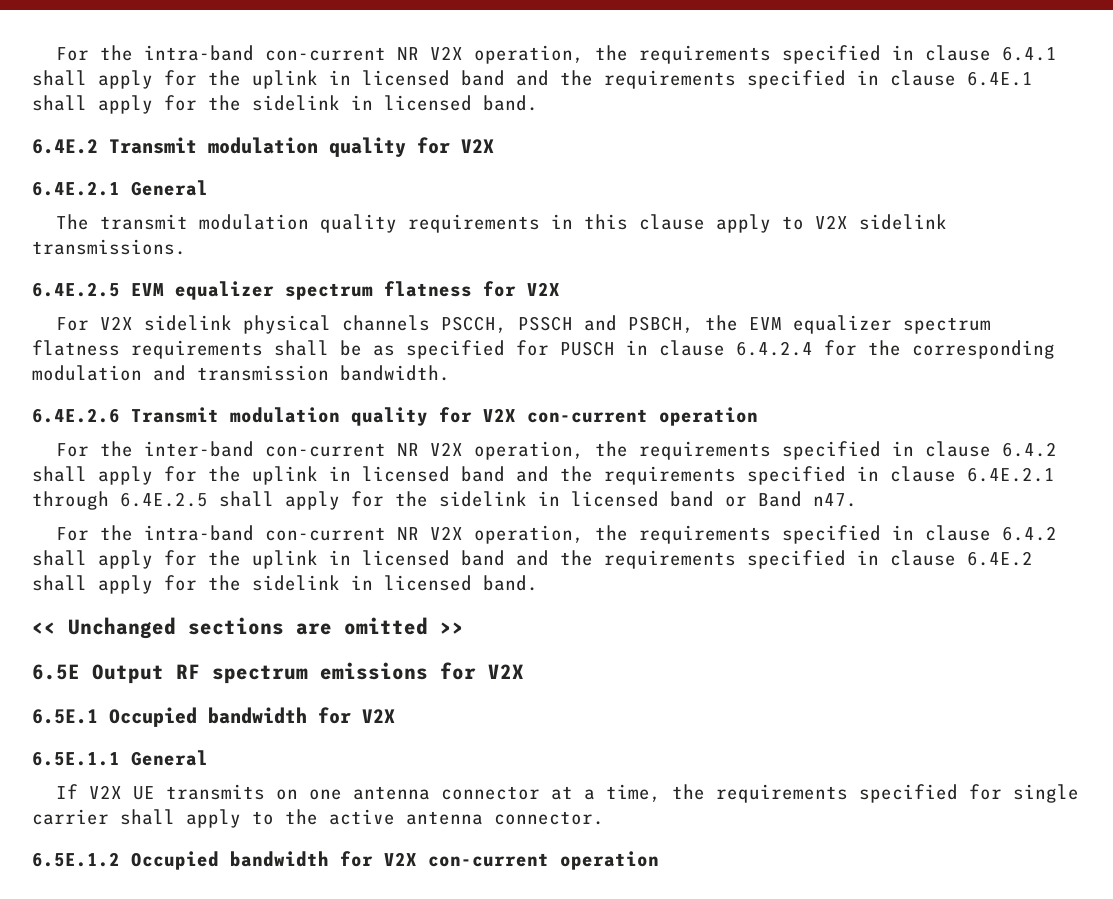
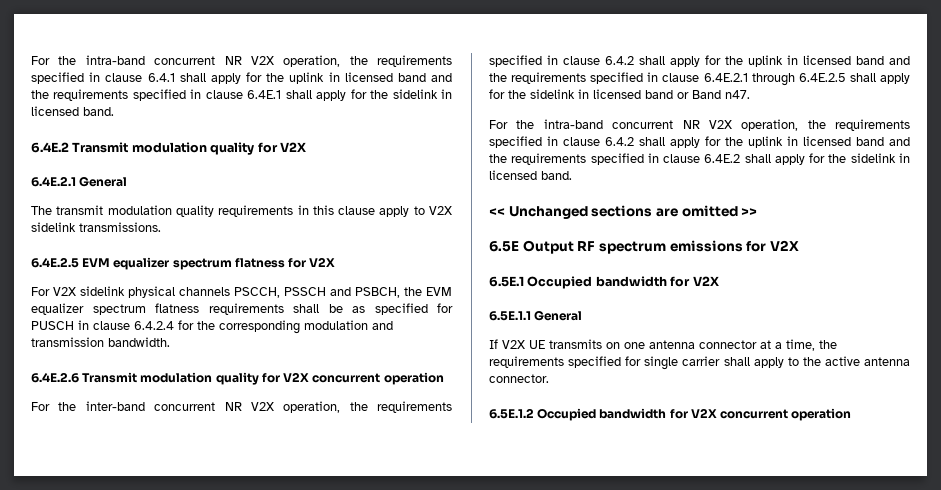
- For the intra-band con-current NR V2X operation, the requirements specified in clause 6.4.1 shall apply for the uplink in licensed band and the requirements specified in clause 6.4E.1 shall apply for the sidelink in licensed band.
+ For the intra-band concurrent NR V2X operation, the requirements specified in clause 6.4.1 shall apply for the uplink in licensed band and the requirements specified in clause 6.4E.1 shall apply for the sidelink in licensed band.
- 6.4E.2.6 Transmit modulation quality for V2X con-current operation
+ 6.4E.2.6 Transmit modulation quality for V2X concurrent operation
- For the inter-band con-current NR V2X operation, the requirements specified in clause 6.4.2 shall apply for the uplink in licensed band and the requirements specified in clause 6.4E.2.1 through 6.4E.2.5 shall apply for the sidelink in licensed band or Band n47.
+ For the inter-band concurrent NR V2X operation, the requirements specified in clause 6.4.2 shall apply for the uplink in licensed band and the requirements specified in clause 6.4E.2.1 through 6.4E.2.5 shall apply for the sidelink in licensed band or Band n47.
- For the intra-band con-current NR V2X operation, the requirements specified in clause 6.4.2 shall apply for the uplink in licensed band and the requirements specified in clause 6.4E.2 shall apply for the sidelink in licensed band.
+ For the intra-band concurrent NR V2X operation, the requirements specified in clause 6.4.2 shall apply for the uplink in licensed band and the requirements specified in clause 6.4E.2 shall apply for the sidelink in licensed band.
- 6.5E.1.2 Occupied bandwidth for V2X con-current operation
+ 6.5E.1.2 Occupied bandwidth for V2X concurrent operation

